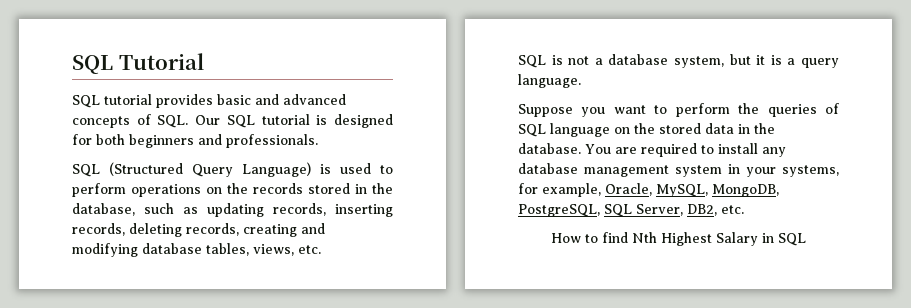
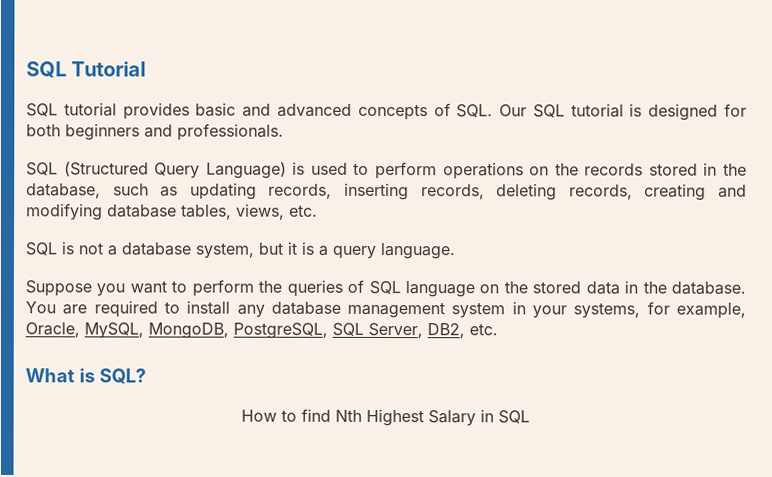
+ What is SQL?

